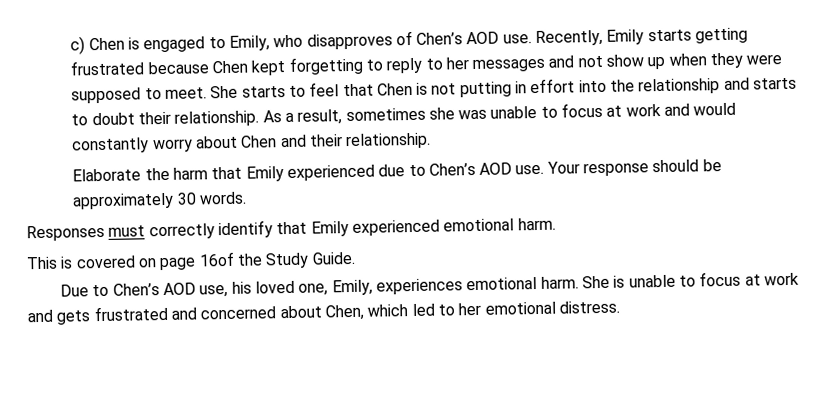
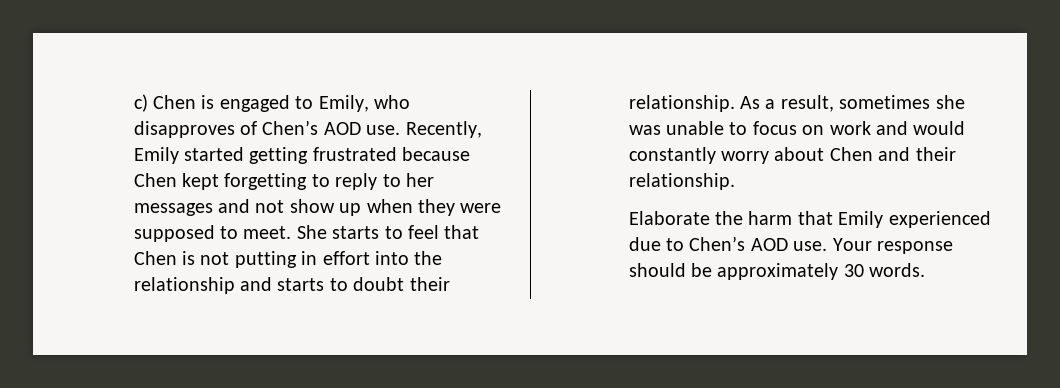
- Recently, Emily starts getting frustrated because Chen kept forgetting to reply to her messages and not show up when they were supposed to meet.
+ Recently, Emily started getting frustrated because Chen kept forgetting to reply to her messages and not show up when they were supposed to meet.
- As a result, sometimes she was unable to focus at work and would constantly worry about Chen and their relationship.
+ As a result, sometimes she was unable to focus on work and would constantly worry about Chen and their relationship.
- Responses must correctly identify that Emily experienced emotional harm.
- This is covered on page 16of the Study Guide.
- Due to Chen’s AOD use, his loved one, Emily, experiences emotional harm. She is unable to focus at work and gets frustrated and concerned about Chen, which led to her emotional distress.

